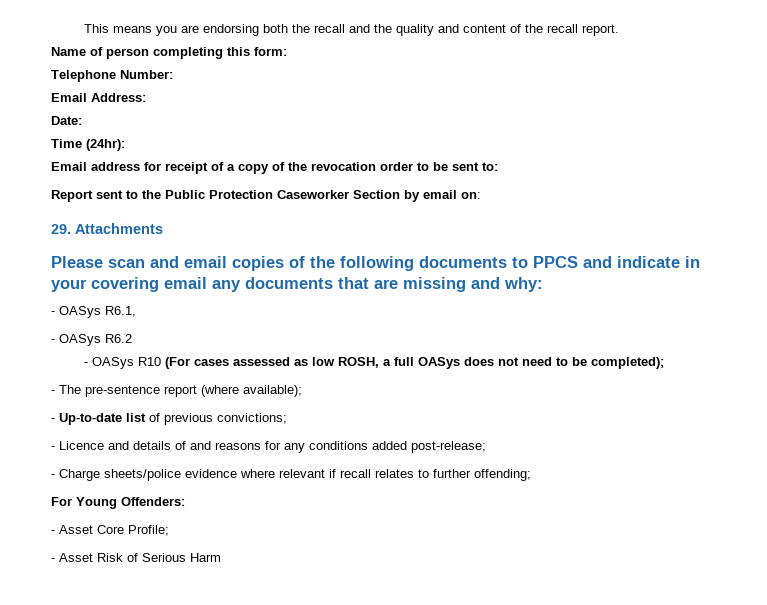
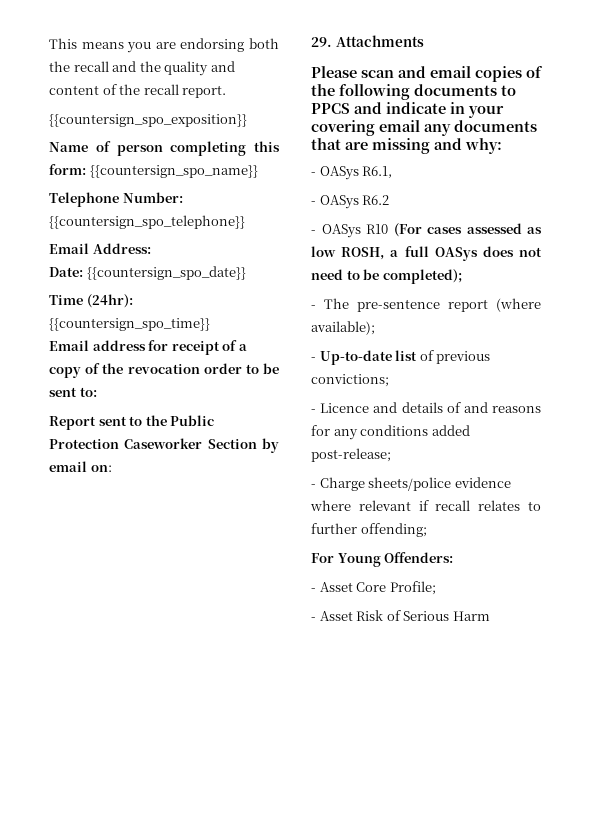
+ {{countersign_spo_exposition}}
- Name of person completing this form:
+ Name of person completing this form: {{countersign_spo_name}}
- Telephone Number:
+ Telephone Number: {{countersign_spo_telephone}}
- Date:
+ Date: {{countersign_spo_date}}
- Time (24hr):
+ Time (24hr): {{countersign_spo_time}}

